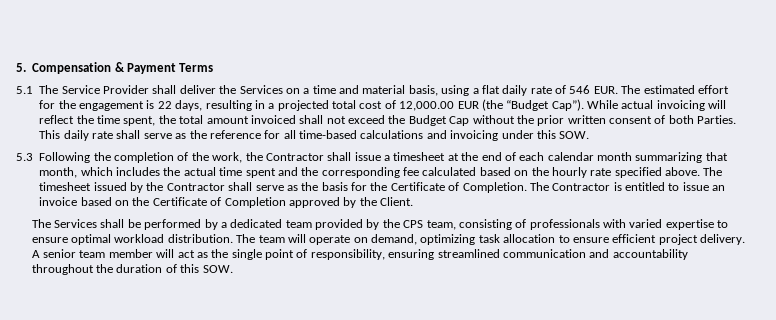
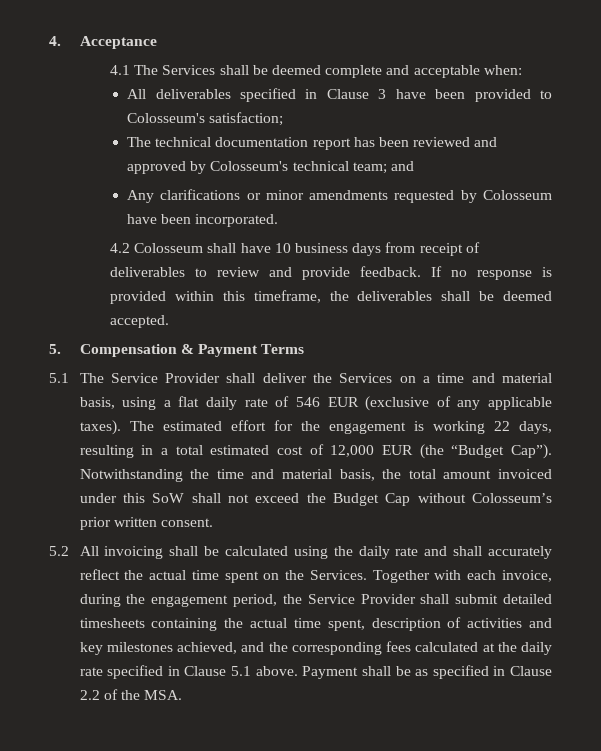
+ 4. Acceptance
+ 4.1 The Services shall be deemed complete and acceptable when:
+ All deliverables specified in Clause 3 have been provided to Colosseum's satisfaction;
+ The technical documentation report has been reviewed and approved by Colosseum's technical team; and
+ Any clarifications or minor amendments requested by Colosseum have been incorporated.
+ 4.2 Colosseum shall have 10 business days from receipt of deliverables to review and provide feedback. If no response is provided within this timeframe, the deliverables shall be deemed accepted.
- 5.1 The Service Provider shall deliver the Services on a time and material basis, using a flat daily rate of 546 EUR. The estimated effort for the engagement is 22 days, resulting in a projected total cost of 12,000.00 EUR (the “Budget Cap”).
+ 5.1 The Service Provider shall deliver the Services on a time and material basis, using a flat daily rate of 546 EUR (exclusive of any applicable taxes). The estimated effort for the engagement is working 22 days, resulting in a total estimated cost of 12,000 EUR (the “Budget Cap”).
- While actual invoicing will reflect the time spent, the total amount invoiced shall not exceed the Budget Cap without the prior written consent of both Parties. This daily rate shall serve as the reference for all time-based calculations and invoicing under this SOW.
- 5.3 Following the completion of the work, the Contractor shall issue a timesheet at the end of each calendar month summarizing that month, which includes the actual time spent and the corresponding fee calculated based on the hourly rate specified above. The timesheet issued by the Contractor shall serve as the basis for the Certificate of Completion. The Contractor is entitled to issue an invoice based on the Certificate of Completion approved by the Client.
- The Services shall be performed by a dedicated team provided by the CPS team, consisting of professionals with varied expertise to ensure optimal workload distribution. The team will operate on demand, optimizing task allocation to ensure efficient project delivery. A senior team member will act as the single point of responsibility, ensuring streamlined communication and accountability throughout the duration of this SOW.
+ Notwithstanding the time and material basis, the total amount invoiced under this SoW shall not exceed the Budget Cap without Colosseum’s prior written consent.
+ 5.2 All invoicing shall be calculated using the daily rate and shall accurately reflect the actual time spent on the Services. Together with each invoice, during the engagement period, the Service Provider shall submit detailed timesheets containing the actual time spent, description of activities and key milestones achieved, and the corresponding fees calculated at the daily rate specified in Clause 5.1 above. Payment shall be as specified in Clause 2.2 of the MSA.

